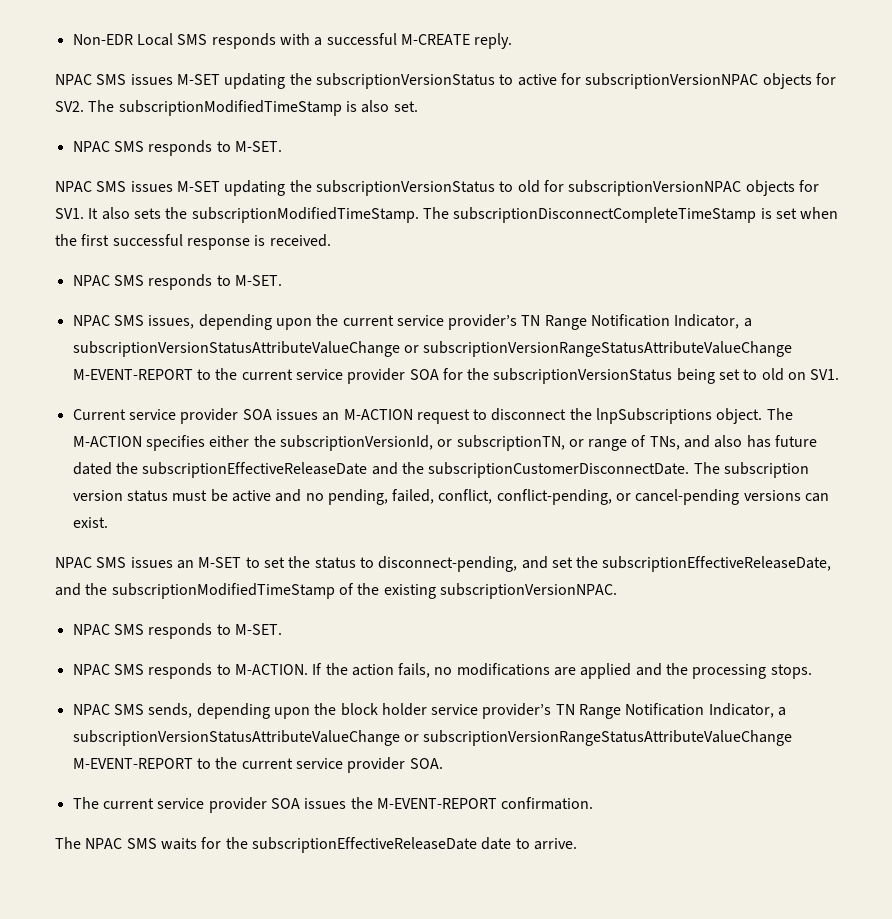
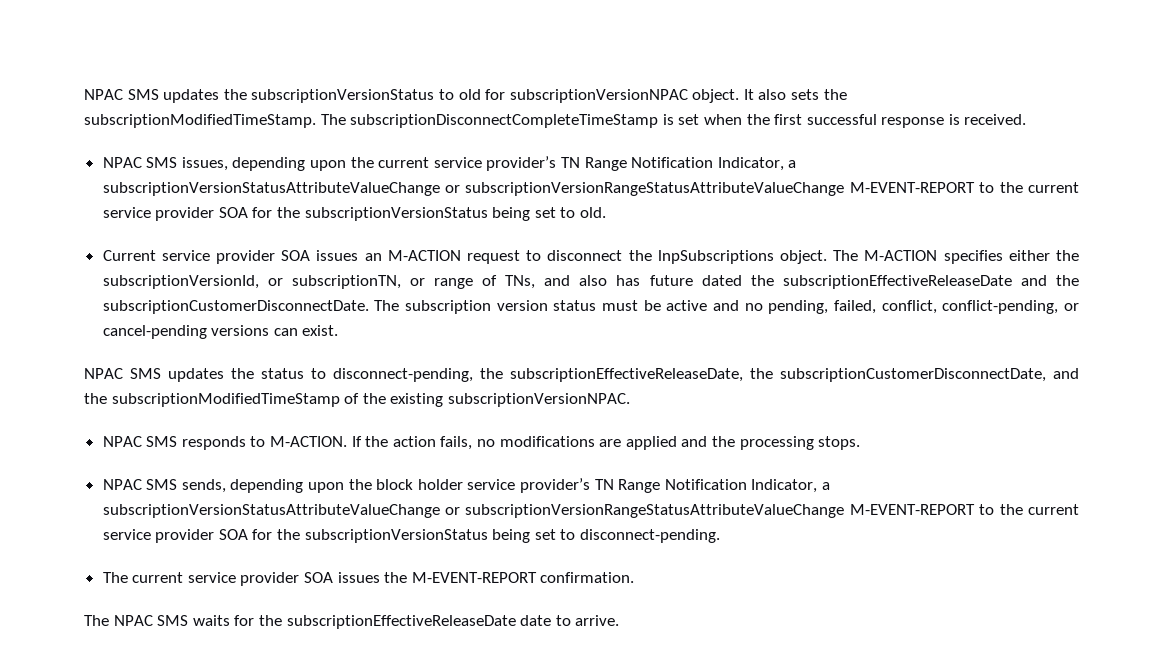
- Non-EDR Local SMS responds with a successful M-CREATE reply.
- NPAC SMS issues M-SET updating the subscriptionVersionStatus to active for subscriptionVersionNPAC objects for SV2. The subscriptionModifiedTimeStamp is also set.
- NPAC SMS responds to M-SET.
- NPAC SMS issues M-SET updating the subscriptionVersionStatus to old for subscriptionVersionNPAC objects for SV1. It also sets the subscriptionModifiedTimeStamp.
+ NPAC SMS updates the subscriptionVersionStatus to old for subscriptionVersionNPAC object. It also sets the subscriptionModifiedTimeStamp.
  The subscriptionDisconnectCompleteTimeStamp is set when the first successful response is received.
- NPAC SMS responds to M-SET.
- NPAC SMS issues, depending upon the current service provider’s TN Range Notification Indicator, a subscriptionVersionStatusAttributeValueChange or subscriptionVersionRangeStatusAttributeValueChange M-EVENT-REPORT to the current service provider SOA for the subscriptionVersionStatus being set to old on SV1.
+ NPAC SMS issues, depending upon the current service provider’s TN Range Notification Indicator, a subscriptionVersionStatusAttributeValueChange or subscriptionVersionRangeStatusAttributeValueChange M-EVENT-REPORT to the current service provider SOA for the subscriptionVersionStatus being set to old.
- NPAC SMS issues an M-SET to set the status to disconnect-pending, and set the subscriptionEffectiveReleaseDate, and the subscriptionModifiedTimeStamp of the existing subscriptionVersionNPAC.
- NPAC SMS responds to M-SET.
+ NPAC SMS updates the status to disconnect-pending, the subscriptionEffectiveReleaseDate, the subscriptionCustomerDisconnectDate, and the subscriptionModifiedTimeStamp of the existing subscriptionVersionNPAC.
- NPAC SMS sends, depending upon the block holder service provider’s TN Range Notification Indicator, a subscriptionVersionStatusAttributeValueChange or subscriptionVersionRangeStatusAttributeValueChange M-EVENT-REPORT to the current service provider SOA.
+ NPAC SMS sends, depending upon the block holder service provider’s TN Range Notification Indicator, a subscriptionVersionStatusAttributeValueChange or subscriptionVersionRangeStatusAttributeValueChange M-EVENT-REPORT to the current service provider SOA for the subscriptionVersionStatus being set to disconnect-pending.

